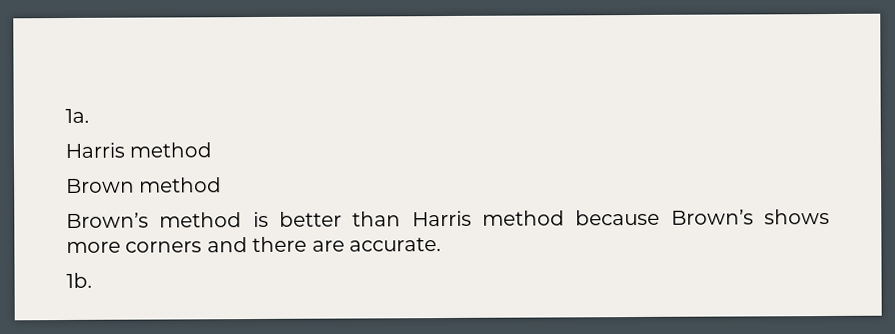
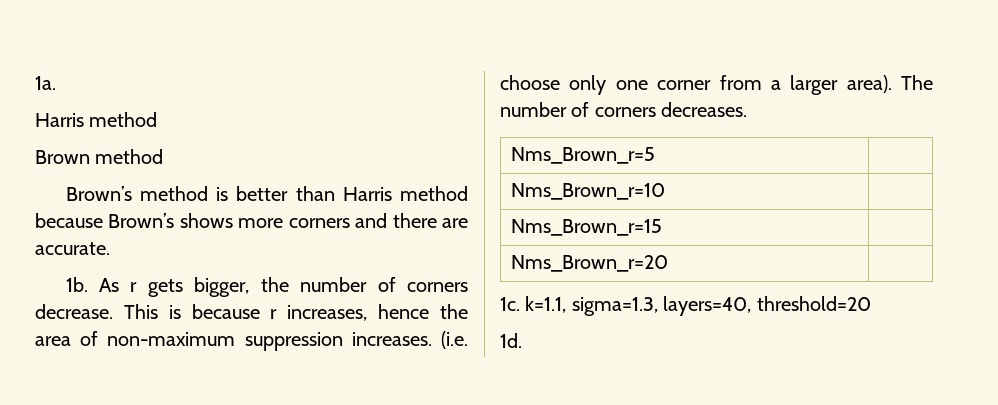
+ As r gets bigger, the number of corners decrease. This is because r increases, hence the area of non-maximum suppression increases. (i.e. choose only one corner from a larger area). The number of corners decreases.
+ Nms_Brown_r=5 |
+ Nms_Brown_r=10 |
+ Nms_Brown_r=15 |
+ Nms_Brown_r=20 |
+ 1c. k=1.1, sigma=1.3, layers=40, threshold=20
+ 1d.

